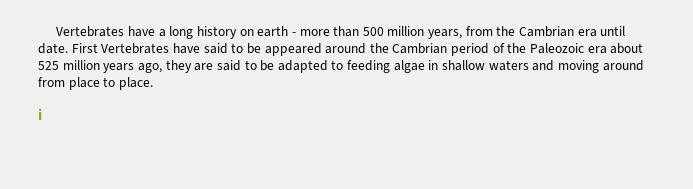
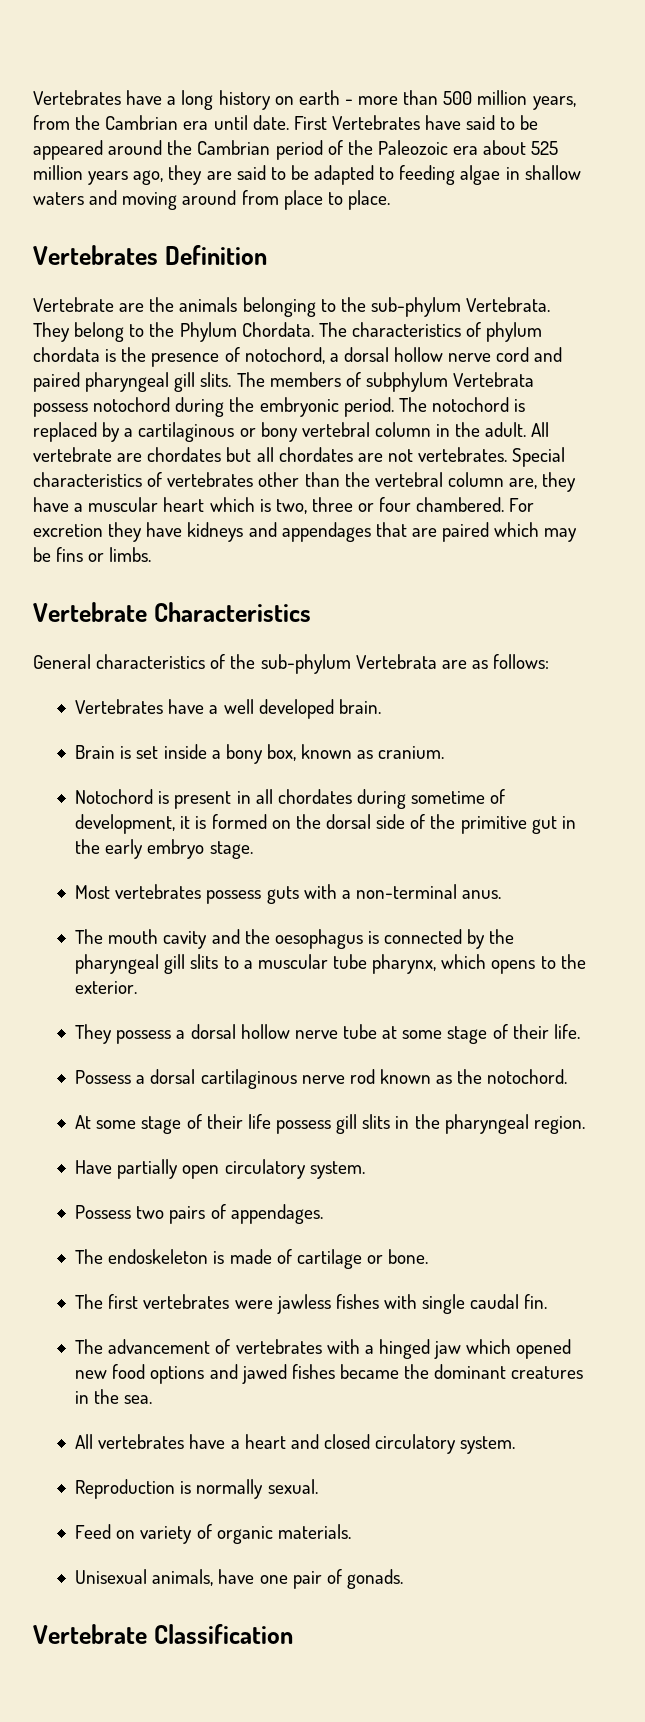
- i
+ Vertebrates Definition
+ Vertebrate are the animals belonging to the sub-phylum Vertebrata. They belong to the Phylum Chordata. The characteristics of phylum chordata is the presence of notochord, a dorsal hollow nerve cord and paired pharyngeal gill slits. The members of subphylum Vertebrata possess notochord during the embryonic period. The notochord is replaced by a cartilaginous or bony vertebral column in the adult. All vertebrate are chordates but all chordates are not vertebrates. Special characteristics of vertebrates other than the vertebral column are, they have a muscular heart which is two, three or four chambered. For excretion they have kidneys and appendages that are paired which may be fins or limbs.
+ Vertebrate Characteristics
+ General characteristics of the sub-phylum Vertebrata are as follows:
+ Vertebrates have a well developed brain.
+ Brain is set inside a bony box, known as cranium.
+ Notochord is present in all chordates during sometime of development, it is formed on the dorsal side of the primitive gut in the early embryo stage.
+ Most vertebrates possess guts with a non-terminal anus.
+ The mouth cavity and the oesophagus is connected by the pharyngeal gill slits to a muscular tube pharynx, which opens to the exterior.
+ They possess a dorsal hollow nerve tube at some stage of their life.
+ Possess a dorsal cartilaginous nerve rod known as the notochord.
+ At some stage of their life possess gill slits in the pharyngeal region.
+ Have partially open circulatory system.
+ Possess two pairs of appendages.
+ The endoskeleton is made of cartilage or bone.
+ The first vertebrates were jawless fishes with single caudal fin.
+ The advancement of vertebrates with a hinged jaw which opened new food options and jawed fishes became the dominant creatures in the sea.
+ All vertebrates have a heart and closed circulatory system.
+ Reproduction is normally sexual.
+ Feed on variety of organic materials.
+ Unisexual animals, have one pair of gonads.
+ Vertebrate Classification

